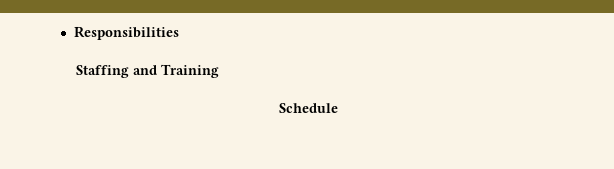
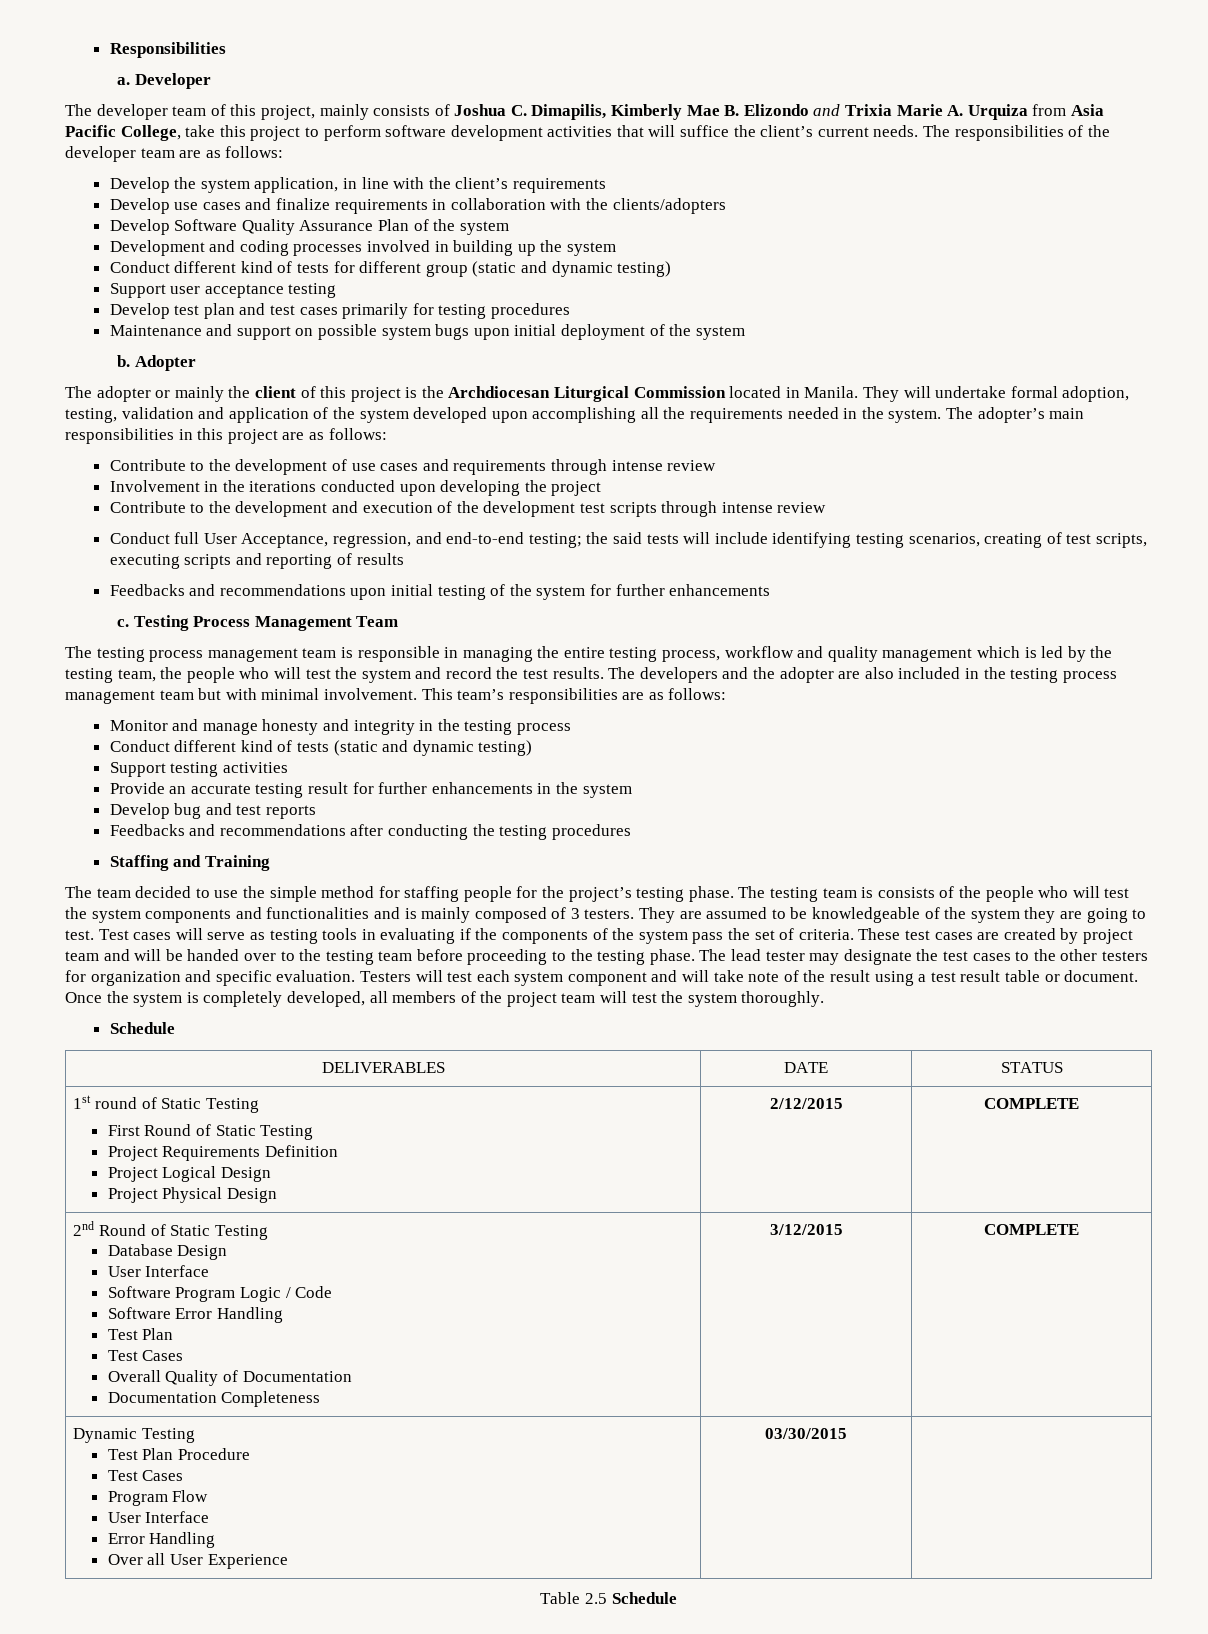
+ a. Developer
+ The developer team of this project, mainly consists of Joshua C. Dimapilis, Kimberly Mae B. Elizondo and Trixia Marie A. Urquiza from Asia Pacific College, take this project to perform software development activities that will suffice the client’s current needs. The responsibilities of the developer team are as follows:
+ Develop the system application, in line with the client’s requirements
+ Develop use cases and finalize requirements in collaboration with the clients/adopters
+ Develop Software Quality Assurance Plan of the system
+ Development and coding processes involved in building up the system
+ Conduct different kind of tests for different group (static and dynamic testing)
+ Support user acceptance testing
+ Develop test plan and test cases primarily for testing procedures
+ Maintenance and support on possible system bugs upon initial deployment of the system
+ b. Adopter
+ The adopter or mainly the client of this project is the Archdiocesan Liturgical Commission located in Manila. They will undertake formal adoption, testing, validation and application of the system developed upon accomplishing all the requirements needed in the system. The adopter’s main responsibilities in this project are as follows:
+ Contribute to the development of use cases and requirements through intense review
+ Involvement in the iterations conducted upon developing the project
+ Contribute to the development and execution of the development test scripts through intense review
+ Conduct full User Acceptance, regression, and end-to-end testing; the said tests will include identifying testing scenarios, creating of test scripts, executing scripts and reporting of results
+ Feedbacks and recommendations upon initial testing of the system for further enhancements
+ c. Testing Process Management Team
+ The testing process management team is responsible in managing the entire testing process, workflow and quality management which is led by the testing team, the people who will test the system and record the test results. The developers and the adopter are also included in the testing process management team but with minimal involvement. This team’s responsibilities are as follows:
+ Monitor and manage honesty and integrity in the testing process
+ Conduct different kind of tests (static and dynamic testing)
+ Support testing activities
+ Provide an accurate testing result for further enhancements in the system
+ Develop bug and test reports
+ Feedbacks and recommendations after conducting the testing procedures
  Staffing and Training
+ The team decided to use the simple method for staffing people for the project’s testing phase. The testing team is consists of the people who will test the system components and functionalities and is mainly composed of 3 testers. They are assumed to be knowledgeable of the system they are going to test. Test cases will serve as testing tools in evaluating if the components of the system pass the set of criteria. These test cases are created by project team and will be handed over to the testing team before proceeding to the testing phase. The lead tester may designate the test cases to the other testers for organization and specific evaluation. Testers will test each system component and will take note of the result using a test result table or document. Once the system is completely developed, all members of the project team will test the system thoroughly.
  Schedule
+ DELIVERABLES | DATE | STATUS
+ 1st round of Static Testing
+ First Round of Static Testing
+ Project Requirements Definition
+ Project Logical Design
+ Project Physical Design | 2/12/2015 | COMPLETE
+ 2nd Round of Static Testing
+ Database Design
+ User Interface
+ Software Program Logic / Code
+ Software Error Handling
+ Test Plan
+ Test Cases
+ Overall Quality of Documentation
+ Documentation Completeness | 3/12/2015 | COMPLETE
+ Dynamic Testing
+ Test Plan Procedure
+ Test Cases
+ Program Flow
+ User Interface
+ Error Handling
+ Over all User Experience | 03/30/2015 |
+ Table 2.5 Schedule

